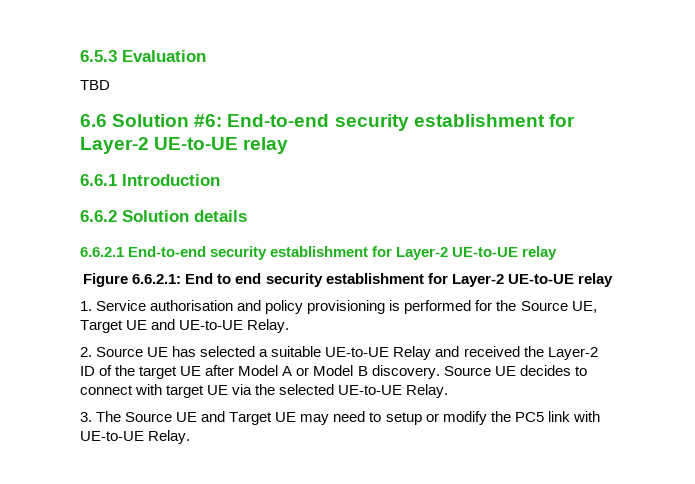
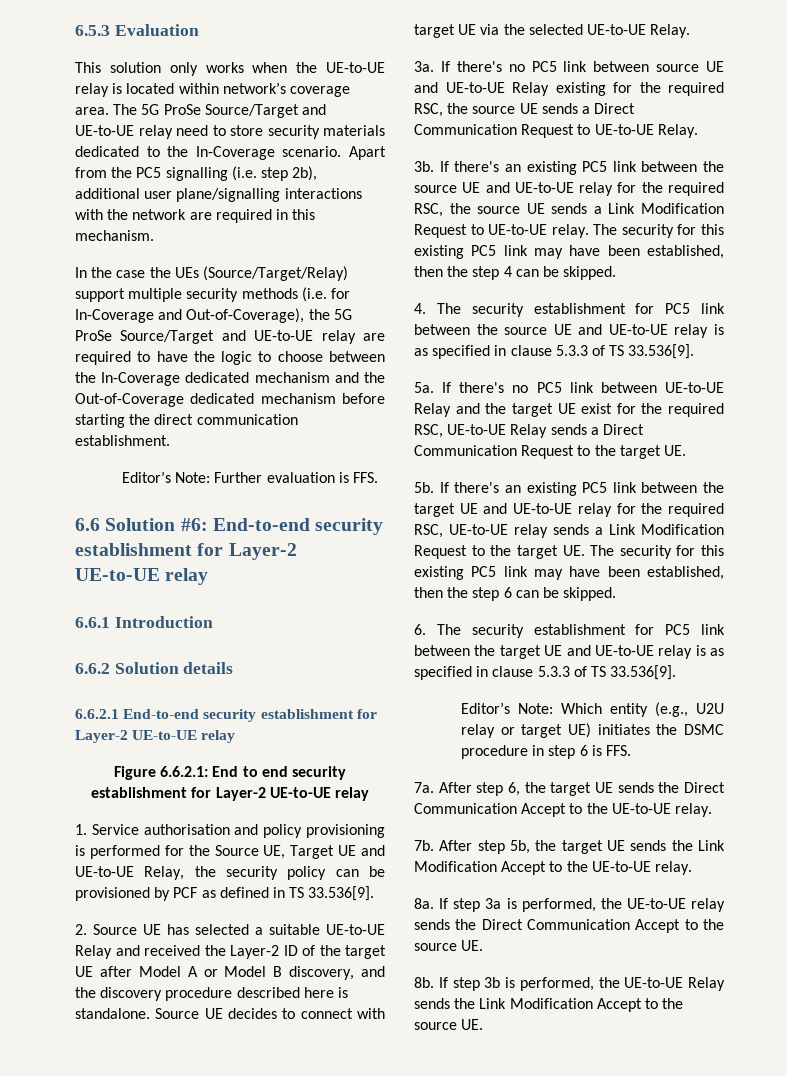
- TBD
+ This solution only works when the UE-to-UE relay is located within network’s coverage area. The 5G ProSe Source/Target and UE-to-UE relay need to store security materials dedicated to the In-Coverage scenario. Apart from the PC5 signalling (i.e. step 2b), additional user plane/signalling interactions with the network are required in this mechanism.
+ In the case the UEs (Source/Target/Relay) support multiple security methods (i.e. for In-Coverage and Out-of-Coverage), the 5G ProSe Source/Target and UE-to-UE relay are required to have the logic to choose between the In-Coverage dedicated mechanism and the Out-of-Coverage dedicated mechanism before starting the direct communication establishment.
+ Editor’s Note: Further evaluation is FFS.
- 1. Service authorisation and policy provisioning is performed for the Source UE, Target UE and UE-to-UE Relay.
+ 1. Service authorisation and policy provisioning is performed for the Source UE, Target UE and UE-to-UE Relay, the security policy can be provisioned by PCF as defined in TS 33.536[9].
- 2. Source UE has selected a suitable UE-to-UE Relay and received the Layer-2 ID of the target UE after Model A or Model B discovery.
+ 2. Source UE has selected a suitable UE-to-UE Relay and received the Layer-2 ID of the target UE after Model A or Model B discovery, and the discovery procedure described here is standalone.
- 3. The Source UE and Target UE may need to setup or modify the PC5 link with UE-to-UE Relay.
+ 3a. If there's no PC5 link between source UE and UE-to-UE Relay existing for the required RSC, the source UE sends a Direct Communication Request to UE-to-UE Relay.
+ 3b. If there's an existing PC5 link between the source UE and UE-to-UE relay for the required RSC, the source UE sends a Link Modification Request to UE-to-UE relay. The security for this existing PC5 link may have been established, then the step 4 can be skipped.
+ 4. The security establishment for PC5 link between the source UE and UE-to-UE relay is as specified in clause 5.3.3 of TS 33.536[9].
+ 5a. If there's no PC5 link between UE-to-UE Relay and the target UE exist for the required RSC, UE-to-UE Relay sends a Direct Communication Request to the target UE.
+ 5b. If there's an existing PC5 link between the target UE and UE-to-UE relay for the required RSC, UE-to-UE relay sends a Link Modification Request to the target UE. The security for this existing PC5 link may have been established, then the step 6 can be skipped.
+ 6. The security establishment for PC5 link between the target UE and UE-to-UE relay is as specified in clause 5.3.3 of TS 33.536[9].
+ Editor’s Note: Which entity (e.g., U2U relay or target UE) initiates the DSMC procedure in step 6 is FFS.
+ 7a. After step 6, the target UE sends the Direct Communication Accept to the UE-to-UE relay.
+ 7b. After step 5b, the target UE sends the Link Modification Accept to the UE-to-UE relay.
+ 8a. If step 3a is performed, the UE-to-UE relay sends the Direct Communication Accept to the source UE.
+ 8b. If step 3b is performed, the UE-to-UE Relay sends the Link Modification Accept to the source UE.

